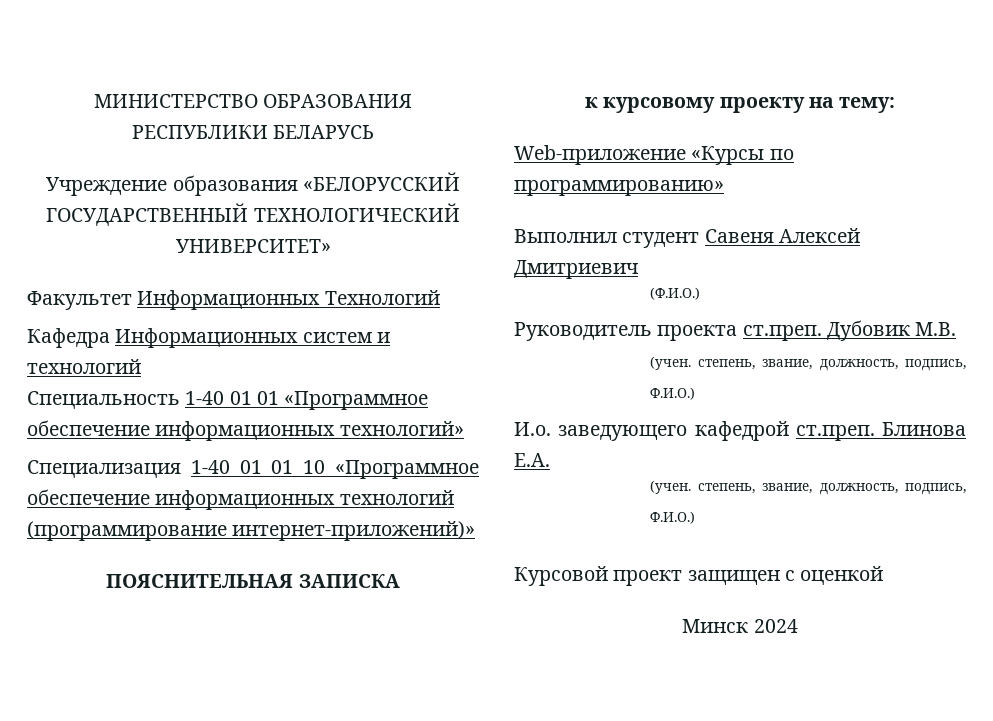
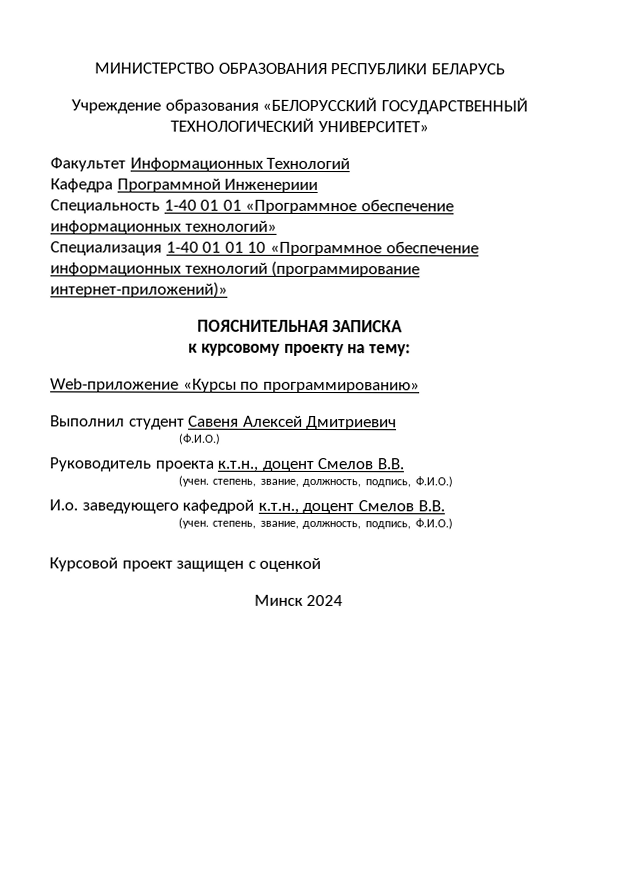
- Кафедра Информационных систем и технологий
+ Кафедра Программной Инженериии
- Руководитель проекта ст.преп. Дубовик М.В.
+ Руководитель проекта к.т.н., доцент Смелов В.В.
- И.о. заведующего кафедрой ст.преп. Блинова Е.А.
+ И.о. заведующего кафедрой к.т.н., доцент Смелов В.В.

